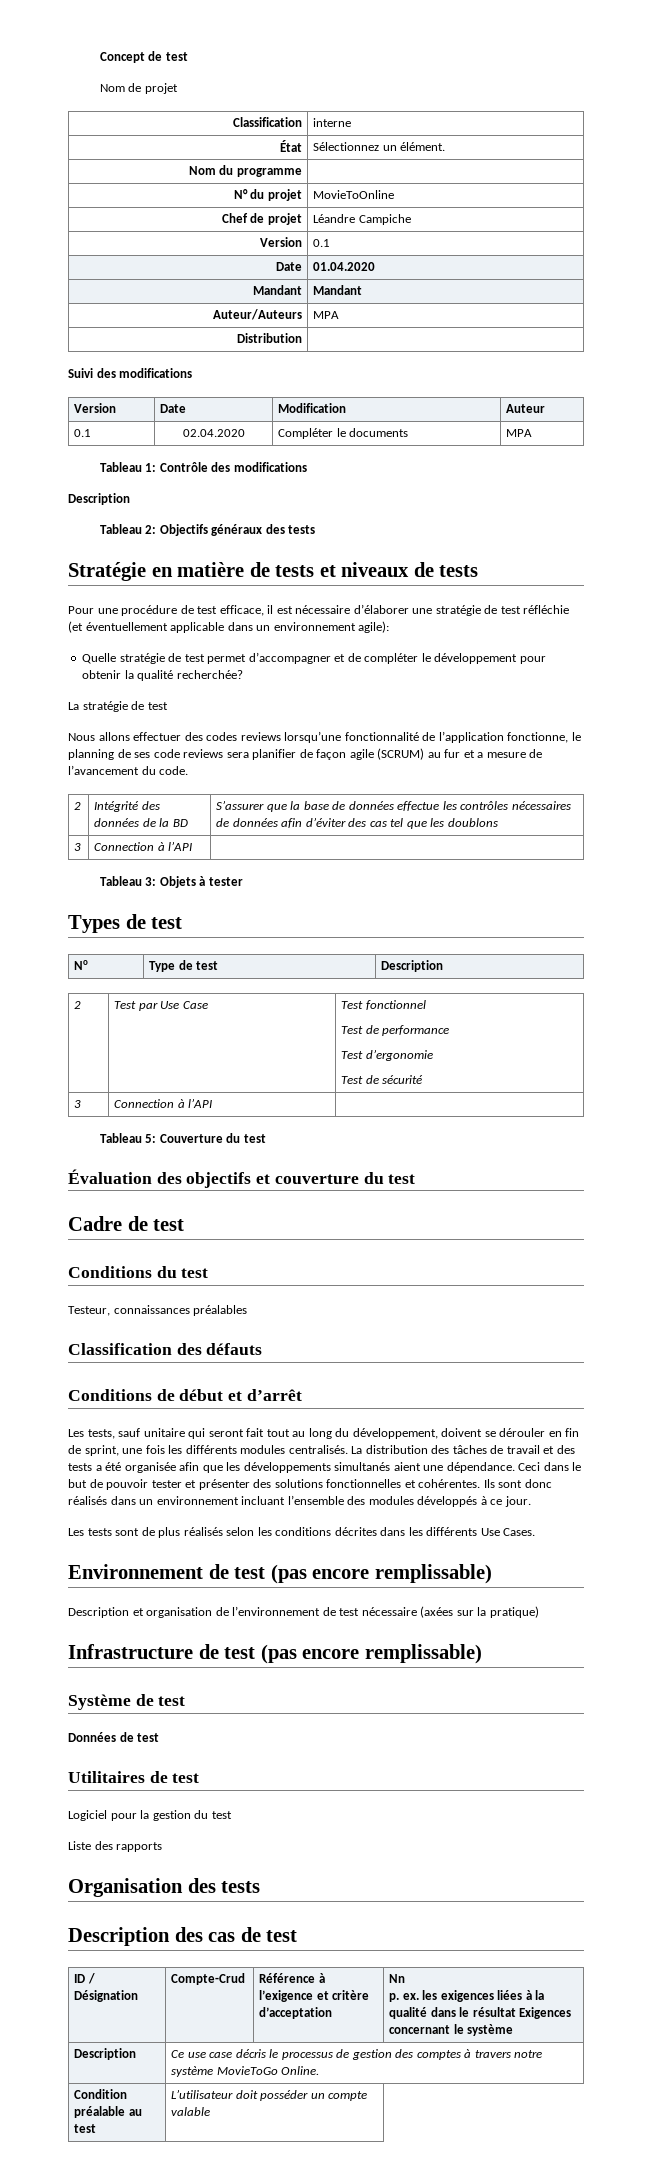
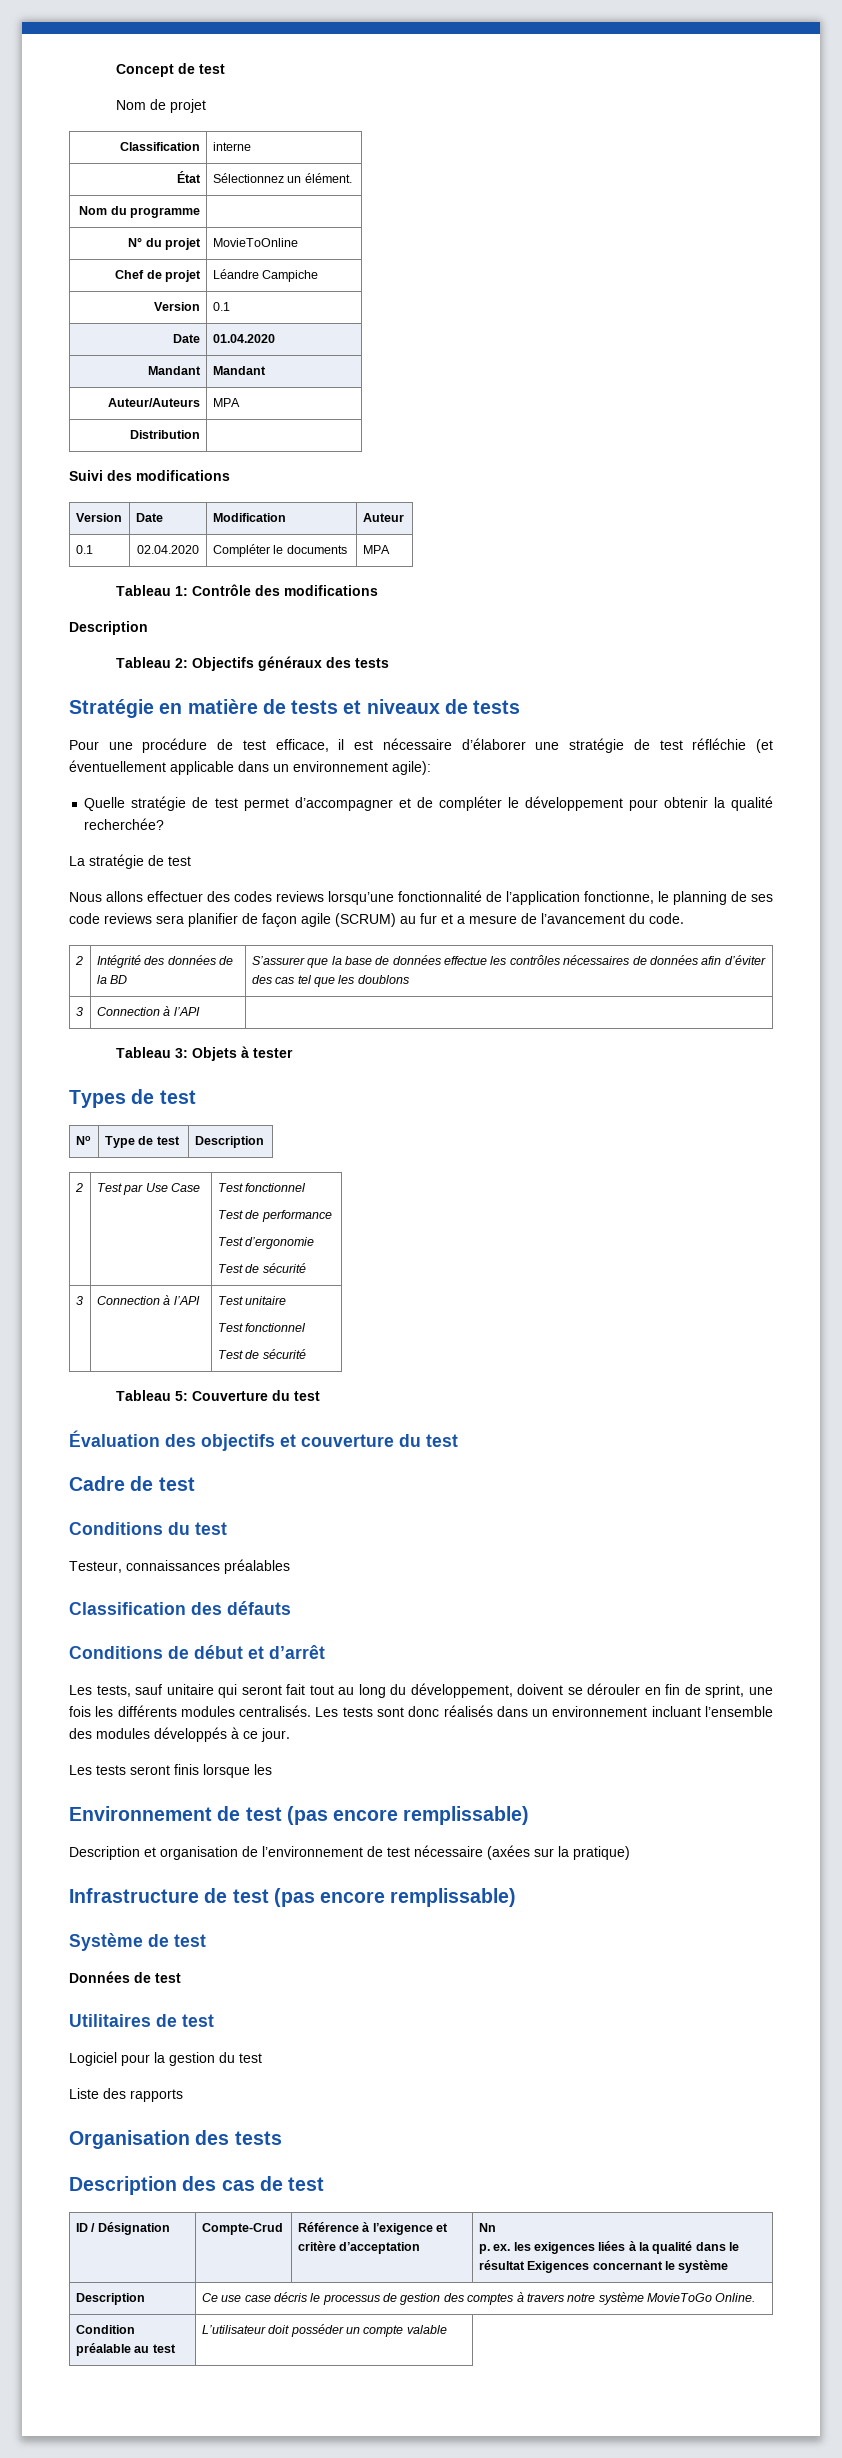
  2 | Test par Use Case | Test fonctionnel
  Test de performance
  Test d’ergonomie
  Test de sécurité
- 3 | Connection à l’API |
+ 3 | Connection à l’API | Test unitaire
+ Test fonctionnel
+ Test de sécurité
- La distribution des tâches de travail et des tests a été organisée afin que les développements simultanés aient une dépendance. Ceci dans le but de pouvoir tester et présenter des solutions fonctionnelles et cohérentes. Ils sont donc réalisés dans un environnement incluant l’ensemble des modules développés à ce jour.
+ Les tests sont donc réalisés dans un environnement incluant l’ensemble des modules développés à ce jour.
- Les tests sont de plus réalisés selon les conditions décrites dans les différents Use Cases.
+ Les tests seront finis lorsque les

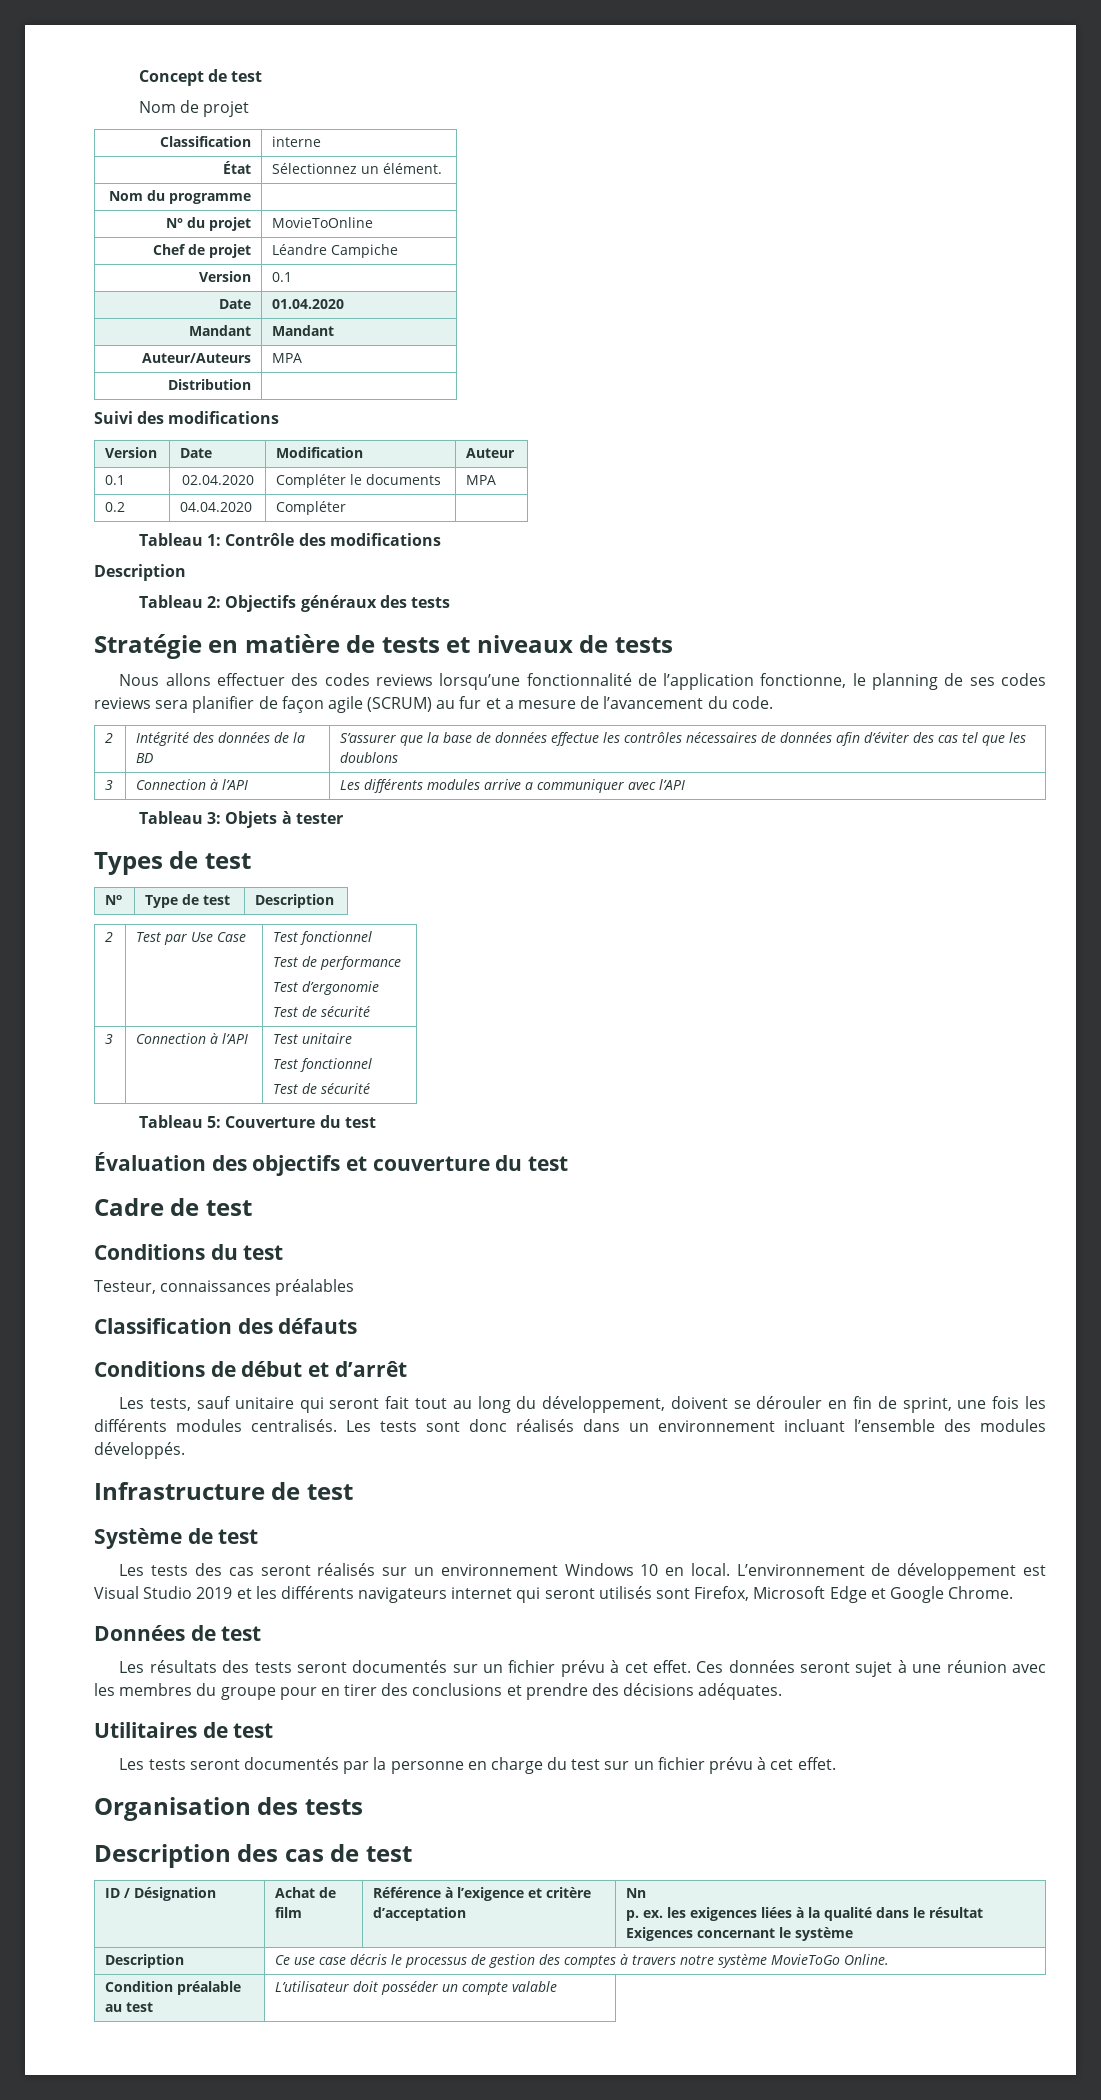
+ 0.2 | 04.04.2020 | Compléter |
- Pour une procédure de test efficace, il est nécessaire d’élaborer une stratégie de test réfléchie (et éventuellement applicable dans un environnement agile):
- Quelle stratégie de test permet d’accompagner et de compléter le développement pour obtenir la qualité recherchée?
- La stratégie de test
- Nous allons effectuer des codes reviews lorsqu’une fonctionnalité de l’application fonctionne, le planning de ses code reviews sera planifier de façon agile (SCRUM) au fur et a mesure de l’avancement du code.
+ Nous allons effectuer des codes reviews lorsqu’une fonctionnalité de l’application fonctionne, le planning de ses codes reviews sera planifier de façon agile (SCRUM) au fur et a mesure de l’avancement du code.
  2 | Intégrité des données de la BD | S’assurer que la base de données effectue les contrôles nécessaires de données afin d’éviter des cas tel que les doublons
- 3 | Connection à l’API |
+ 3 | Connection à l’API | Les différents modules arrive a communiquer avec l’API
- Les tests sont donc réalisés dans un environnement incluant l’ensemble des modules développés à ce jour.
- Les tests seront finis lorsque les
- Environnement de test (pas encore remplissable)
- Description et organisation de l’environnement de test nécessaire (axées sur la pratique)
+ Les tests sont donc réalisés dans un environnement incluant l’ensemble des modules développés.
- Infrastructure de test (pas encore remplissable)
+ Infrastructure de test
+ Les tests des cas seront réalisés sur un environnement Windows 10 en local. L’environnement de développement est Visual Studio 2019 et les différents navigateurs internet qui seront utilisés sont Firefox, Microsoft Edge et Google Chrome.
  Données de test
+ Les résultats des tests seront documentés sur un fichier prévu à cet effet. Ces données seront sujet à une réunion avec les membres du groupe pour en tirer des conclusions et prendre des décisions adéquates.
  Utilitaires de test
- Logiciel pour la gestion du test
- Liste des rapports
+ Les tests seront documentés par la personne en charge du test sur un fichier prévu à cet effet.
- ID / Désignation | Compte-Crud | Référence à l’exigence et critère d’acceptation | Nn
+ ID / Désignation | Achat de film | Référence à l’exigence et critère d’acceptation | Nn

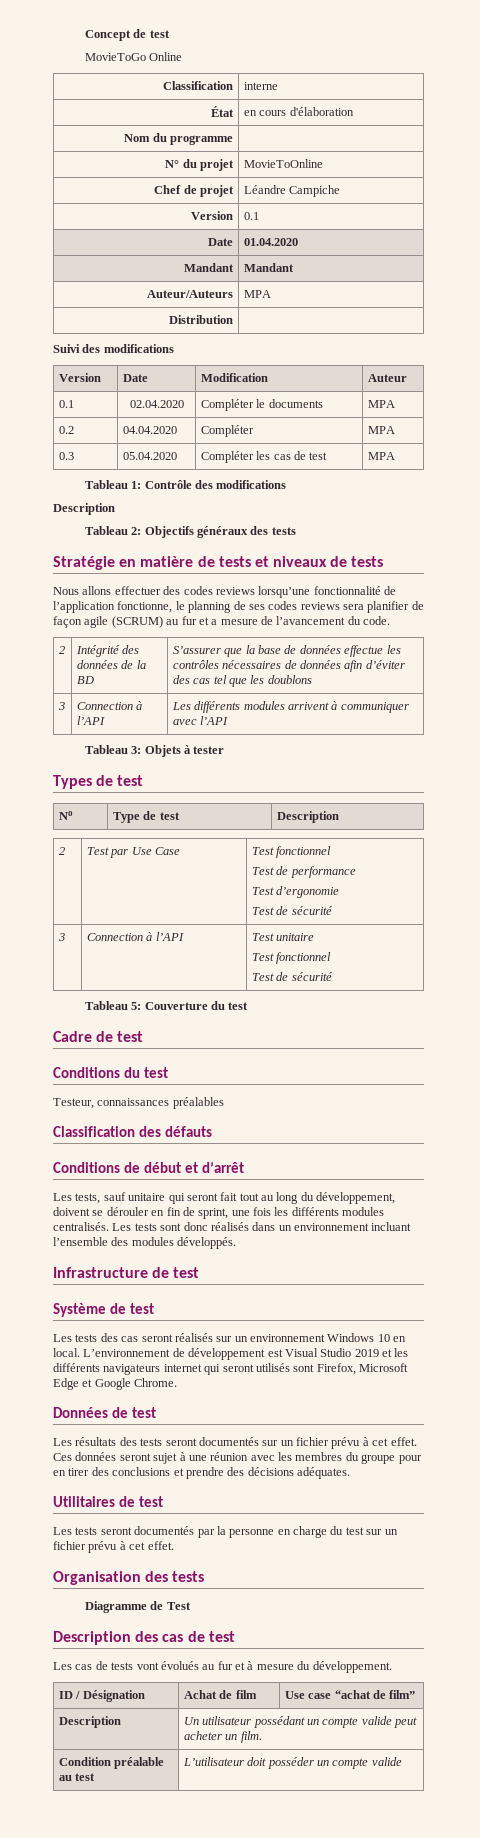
- Nom de projet
+ MovieToGo Online
- État | Sélectionnez un élément.
+ État | en cours d'élaboration
- 0.2 | 04.04.2020 | Compléter |
+ 0.2 | 04.04.2020 | Compléter | MPA
+ 0.3 | 05.04.2020 | Compléter les cas de test | MPA
- 3 | Connection à l’API | Les différents modules arrive a communiquer avec l’API
+ 3 | Connection à l’API | Les différents modules arrivent à communiquer avec l’API
- Évaluation des objectifs et couverture du test
+ Diagramme de Test
+ Les cas de tests vont évolués au fur et à mesure du développement.
- ID / Désignation | Achat de film | Référence à l’exigence et critère d’acceptation | Nn
- p. ex. les exigences liées à la qualité dans le résultat Exigences concernant le système
- Description | Ce use case décris le processus de gestion des comptes à travers notre système MovieToGo Online.
+ ID / Désignation | Achat de film | Use case “achat de film”
+ Description | Un utilisateur possédant un compte valide peut acheter un film.
- Condition préalable au test | L’utilisateur doit posséder un compte valable
+ Condition préalable au test | L’utilisateur doit posséder un compte valide

